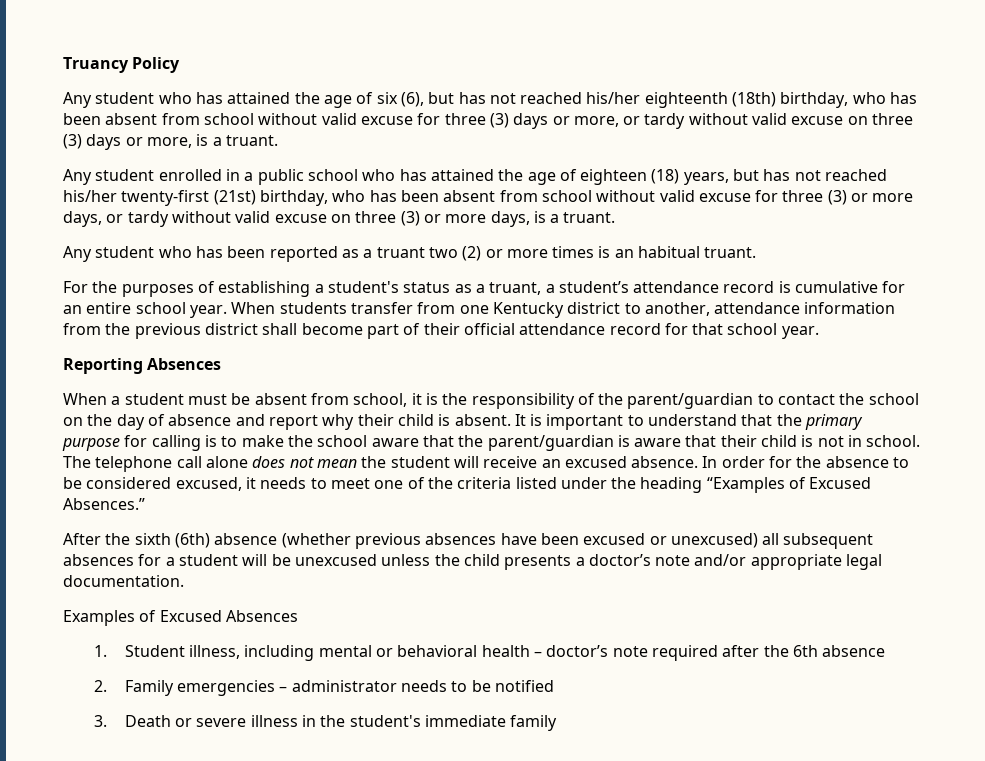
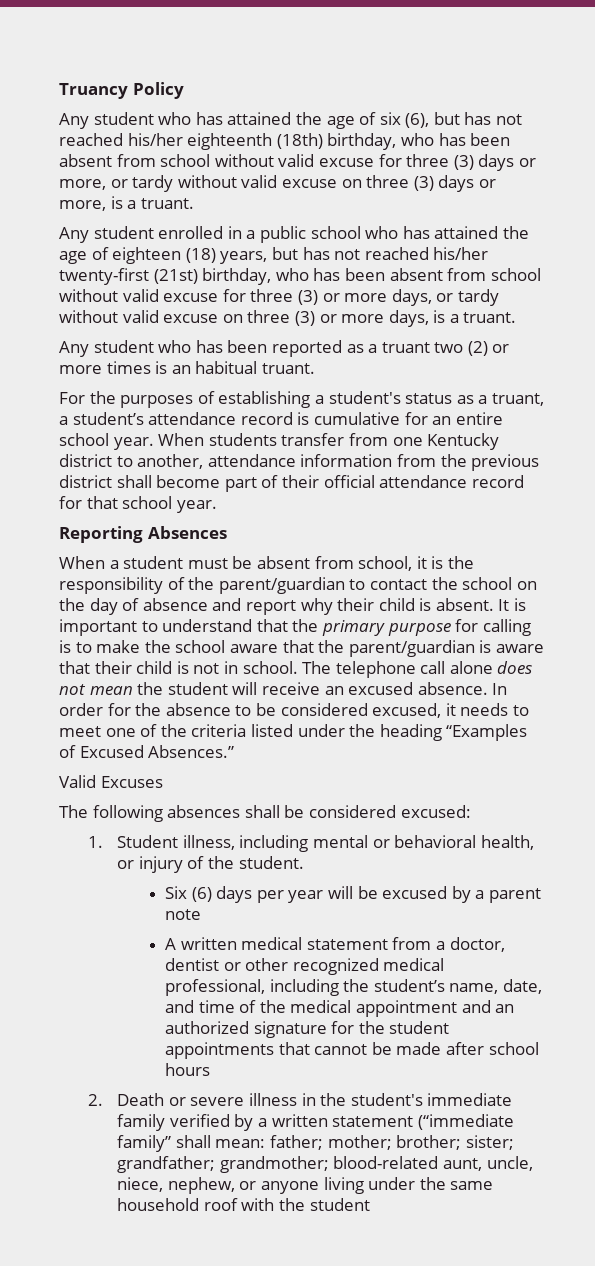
- After the sixth (6th) absence (whether previous absences have been excused or unexcused) all subsequent absences for a student will be unexcused unless the child presents a doctor’s note and/or appropriate legal documentation.
- Examples of Excused Absences
+ Valid Excuses
+ The following absences shall be considered excused:
- 1. Student illness, including mental or behavioral health – doctor’s note required after the 6th absence
- 2. Family emergencies – administrator needs to be notified
- 3. Death or severe illness in the student's immediate family
+ 1. Student illness, including mental or behavioral health, or injury of the student.
+ Six (6) days per year will be excused by a parent note
+ A written medical statement from a doctor, dentist or other recognized medical professional, including the student’s name, date, and time of the medical appointment and an authorized signature for the student appointments that cannot be made after school hours
+ 2. Death or severe illness in the student's immediate family verified by a written statement (“immediate family” shall mean: father; mother; brother; sister; grandfather; grandmother; blood-related aunt, uncle, niece, nephew, or anyone living under the same household roof with the student

